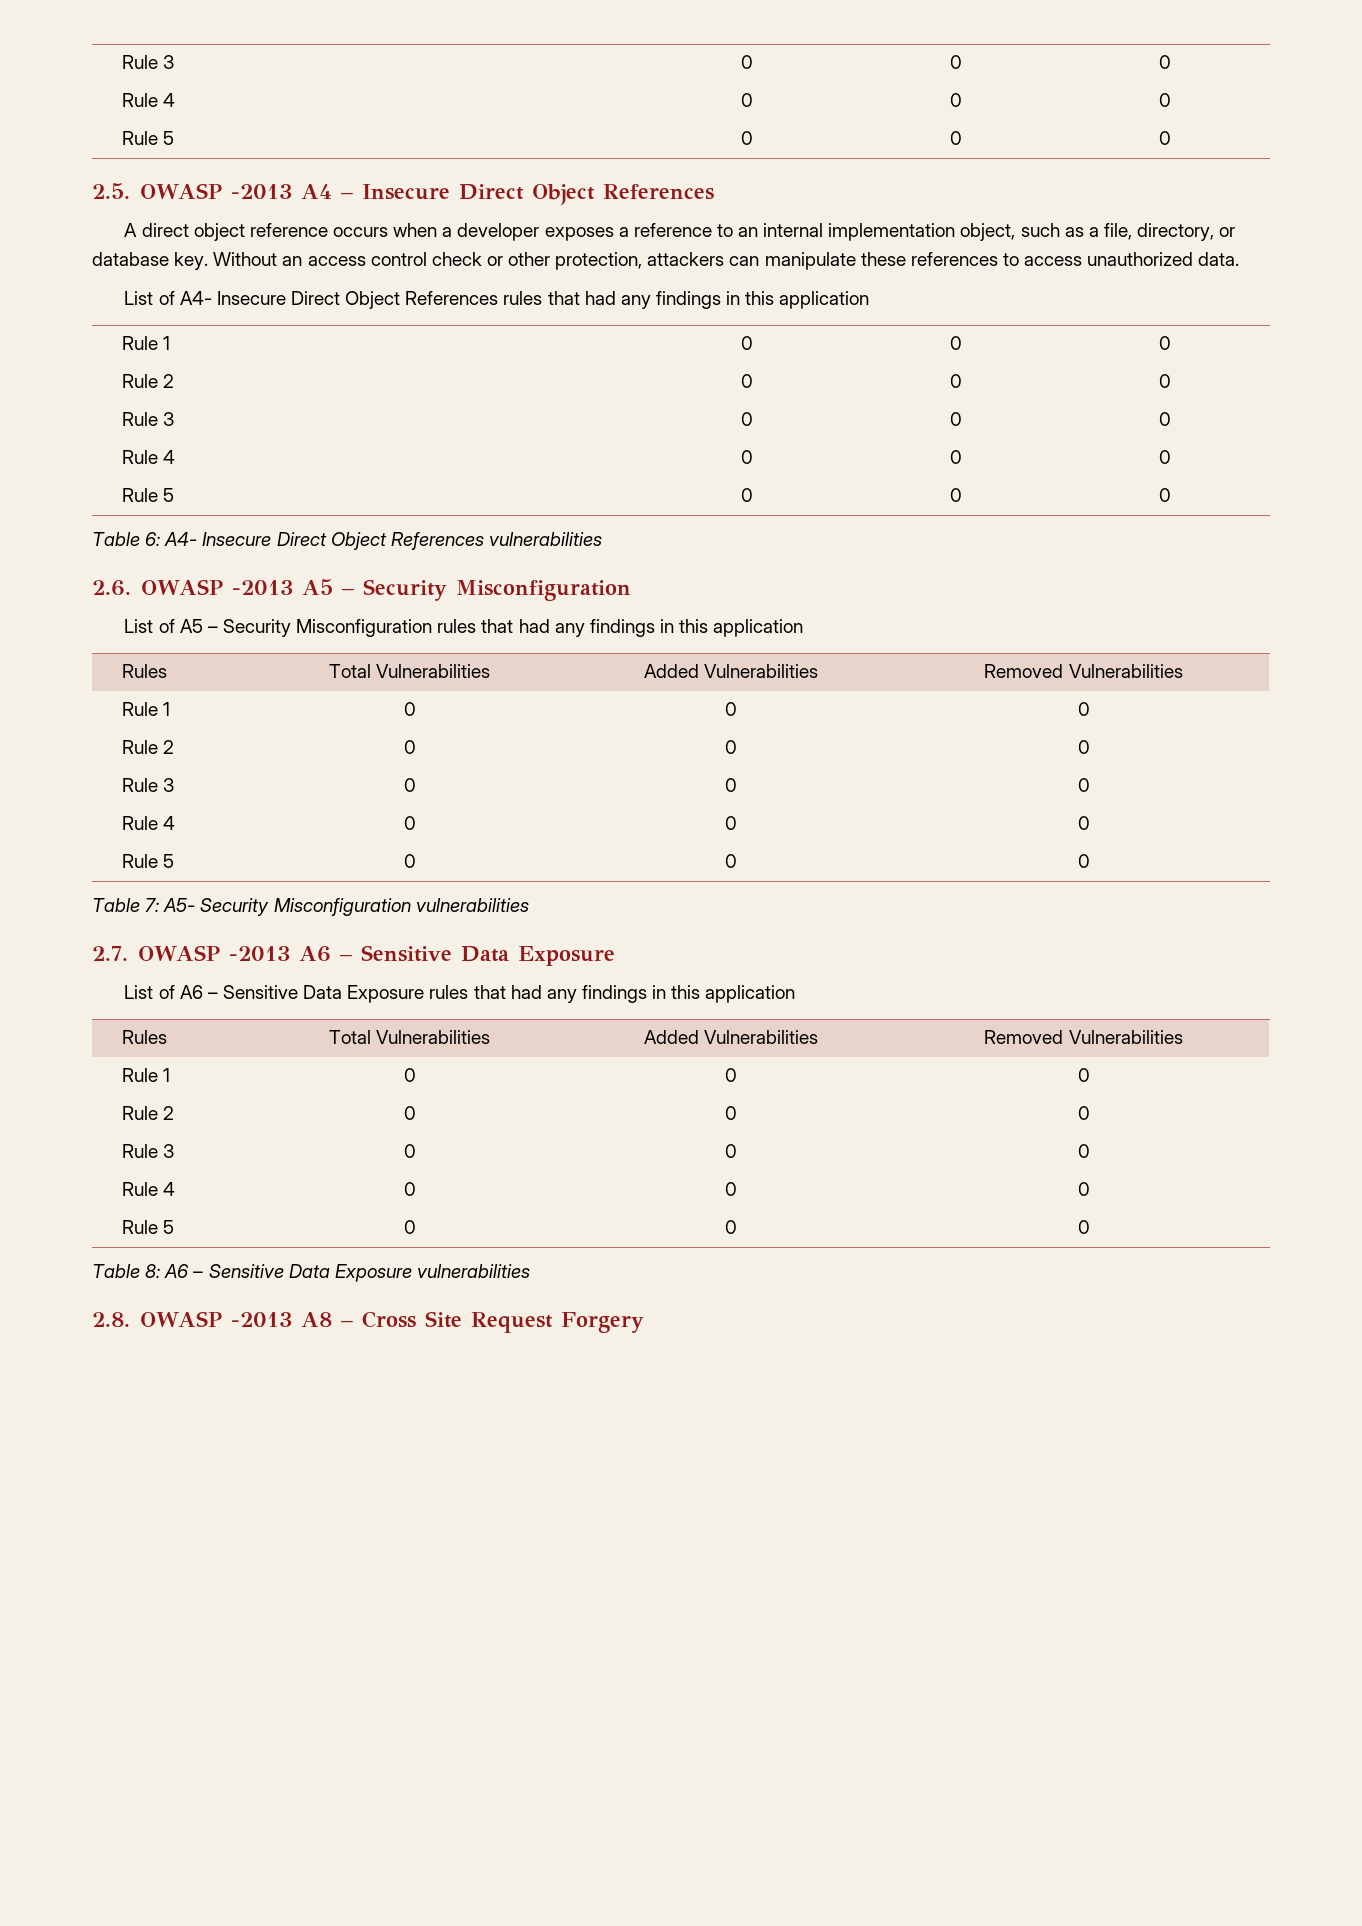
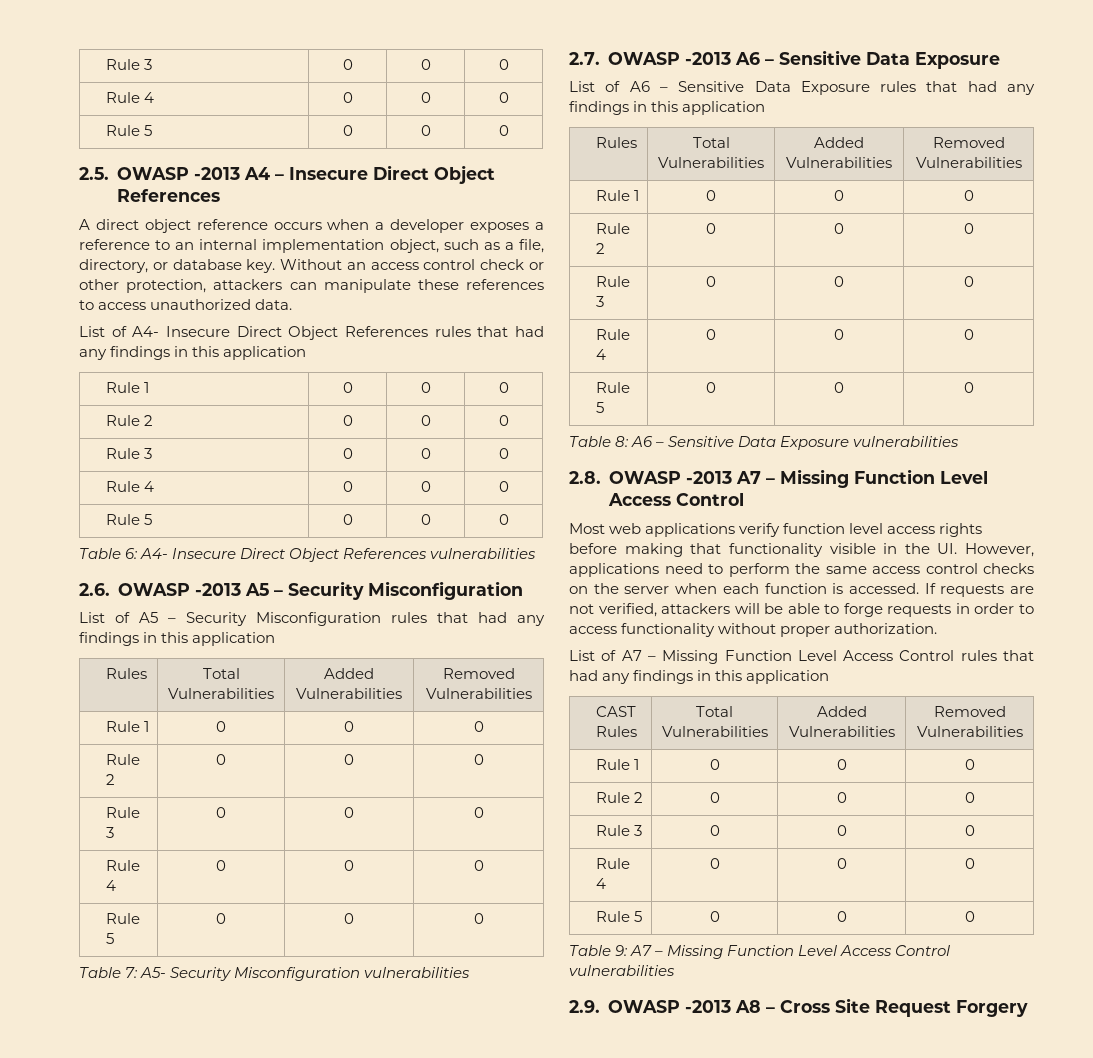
- 2.8. OWASP -2013 A8 – Cross Site Request Forgery
+ 2.8. OWASP -2013 A7 – Missing Function Level Access Control
+ Most web applications verify function level access rights before making that functionality visible in the UI. However, applications need to perform the same access control checks on the server when each function is accessed. If requests are not verified, attackers will be able to forge requests in order to access functionality without proper authorization.
+ List of A7 – Missing Function Level Access Control rules that had any findings in this application
+ CAST Rules | Total Vulnerabilities | Added Vulnerabilities | Removed Vulnerabilities
+ Rule 1 | 0 | 0 | 0
+ Rule 2 | 0 | 0 | 0
+ Rule 3 | 0 | 0 | 0
+ Rule 4 | 0 | 0 | 0
+ Rule 5 | 0 | 0 | 0
+ Table 9: A7 – Missing Function Level Access Control vulnerabilities
+ 2.9. OWASP -2013 A8 – Cross Site Request Forgery

